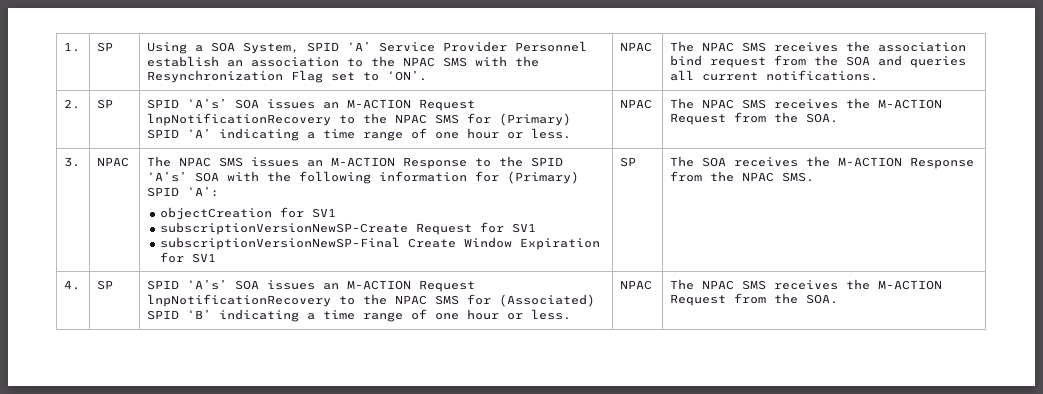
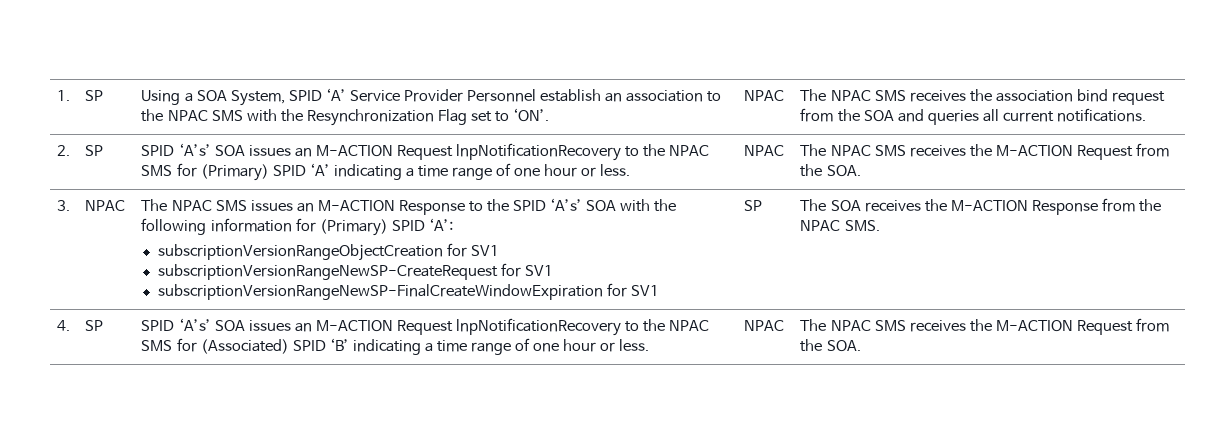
- objectCreation for SV1
- subscriptionVersionNewSP-Create Request for SV1
- subscriptionVersionNewSP-Final Create Window Expiration for SV1
+ subscriptionVersionRangeObjectCreation for SV1
+ subscriptionVersionRangeNewSP-CreateRequest for SV1
+ subscriptionVersionRangeNewSP-FinalCreateWindowExpiration for SV1

